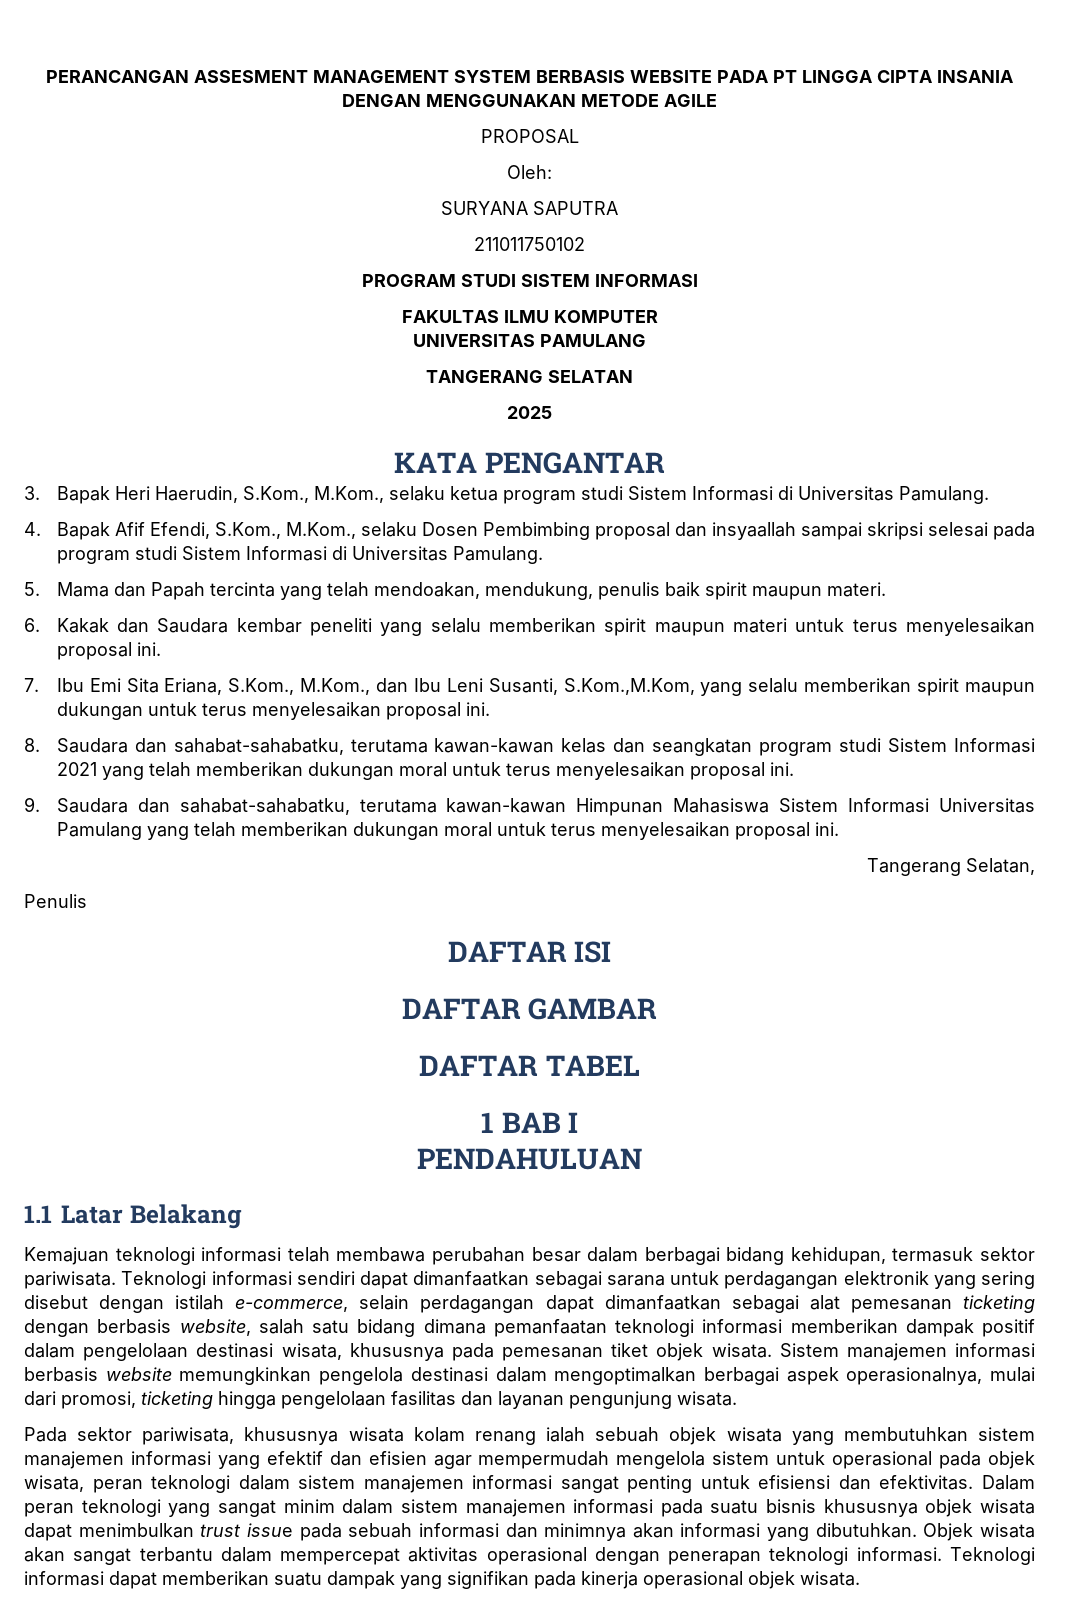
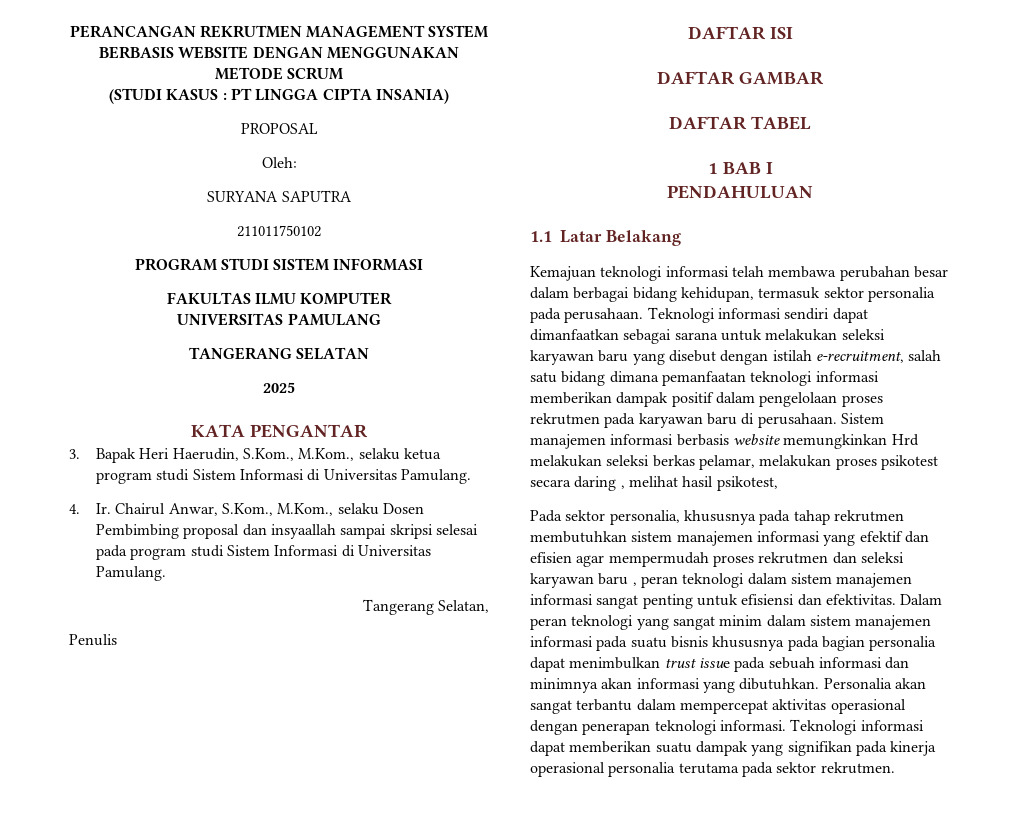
- PERANCANGAN ASSESMENT MANAGEMENT SYSTEM BERBASIS WEBSITE PADA PT LINGGA CIPTA INSANIA DENGAN MENGGUNAKAN METODE AGILE
+ PERANCANGAN REKRUTMEN MANAGEMENT SYSTEM BERBASIS WEBSITE DENGAN MENGGUNAKAN METODE SCRUM
+ (STUDI KASUS : PT LINGGA CIPTA INSANIA)
- 4. Bapak Afif Efendi, S.Kom., M.Kom., selaku Dosen Pembimbing proposal dan insyaallah sampai skripsi selesai pada program studi Sistem Informasi di Universitas Pamulang.
+ 4. Ir. Chairul Anwar, S.Kom., M.Kom., selaku Dosen Pembimbing proposal dan insyaallah sampai skripsi selesai pada program studi Sistem Informasi di Universitas Pamulang.
- 5. Mama dan Papah tercinta yang telah mendoakan, mendukung, penulis baik spirit maupun materi.
- 6. Kakak dan Saudara kembar peneliti yang selalu memberikan spirit maupun materi untuk terus menyelesaikan proposal ini.
- 7. Ibu Emi Sita Eriana, S.Kom., M.Kom., dan Ibu Leni Susanti, S.Kom.,M.Kom, yang selalu memberikan spirit maupun dukungan untuk terus menyelesaikan proposal ini.
- 8. Saudara dan sahabat-sahabatku, terutama kawan-kawan kelas dan seangkatan program studi Sistem Informasi 2021 yang telah memberikan dukungan moral untuk terus menyelesaikan proposal ini.
- 9. Saudara dan sahabat-sahabatku, terutama kawan-kawan Himpunan Mahasiswa Sistem Informasi Universitas Pamulang yang telah memberikan dukungan moral untuk terus menyelesaikan proposal ini.
- Kemajuan teknologi informasi telah membawa perubahan besar dalam berbagai bidang kehidupan, termasuk sektor pariwisata.
+ Kemajuan teknologi informasi telah membawa perubahan besar dalam berbagai bidang kehidupan, termasuk sektor personalia pada perusahaan.
- Teknologi informasi sendiri dapat dimanfaatkan sebagai sarana untuk perdagangan elektronik yang sering disebut dengan istilah e-commerce, selain perdagangan dapat dimanfaatkan sebagai alat pemesanan ticketing dengan berbasis website, salah satu bidang dimana pemanfaatan teknologi informasi memberikan dampak positif dalam pengelolaan destinasi wisata, khususnya pada pemesanan tiket objek wisata.
+ Teknologi informasi sendiri dapat dimanfaatkan sebagai sarana untuk melakukan seleksi karyawan baru yang disebut dengan istilah e-recruitment, salah satu bidang dimana pemanfaatan teknologi informasi memberikan dampak positif dalam pengelolaan proses rekrutmen pada karyawan baru di perusahaan.
- Sistem manajemen informasi berbasis website memungkinkan pengelola destinasi dalam mengoptimalkan berbagai aspek operasionalnya, mulai dari promosi, ticketing hingga pengelolaan fasilitas dan layanan pengunjung wisata.
- Pada sektor pariwisata, khususnya wisata kolam renang ialah sebuah objek wisata yang membutuhkan sistem manajemen informasi yang efektif dan efisien agar mempermudah mengelola sistem untuk operasional pada objek wisata, peran teknologi dalam sistem manajemen informasi sangat penting untuk efisiensi dan efektivitas.
+ Sistem manajemen informasi berbasis website memungkinkan Hrd melakukan seleksi berkas pelamar, melakukan proses psikotest secara daring , melihat hasil psikotest,
+ Pada sektor personalia, khususnya pada tahap rekrutmen membutuhkan sistem manajemen informasi yang efektif dan efisien agar mempermudah proses rekrutmen dan seleksi karyawan baru , peran teknologi dalam sistem manajemen informasi sangat penting untuk efisiensi dan efektivitas.
- Dalam peran teknologi yang sangat minim dalam sistem manajemen informasi pada suatu bisnis khususnya objek wisata dapat menimbulkan trust issue pada sebuah informasi dan minimnya akan informasi yang dibutuhkan.
+ Dalam peran teknologi yang sangat minim dalam sistem manajemen informasi pada suatu bisnis khususnya pada bagian personalia dapat menimbulkan trust issue pada sebuah informasi dan minimnya akan informasi yang dibutuhkan.
- Objek wisata akan sangat terbantu dalam mempercepat aktivitas operasional dengan penerapan teknologi informasi.
+ Personalia akan sangat terbantu dalam mempercepat aktivitas operasional dengan penerapan teknologi informasi.
- Teknologi informasi dapat memberikan suatu dampak yang signifikan pada kinerja operasional objek wisata.
+ Teknologi informasi dapat memberikan suatu dampak yang signifikan pada kinerja operasional personalia terutama pada sektor rekrutmen.

